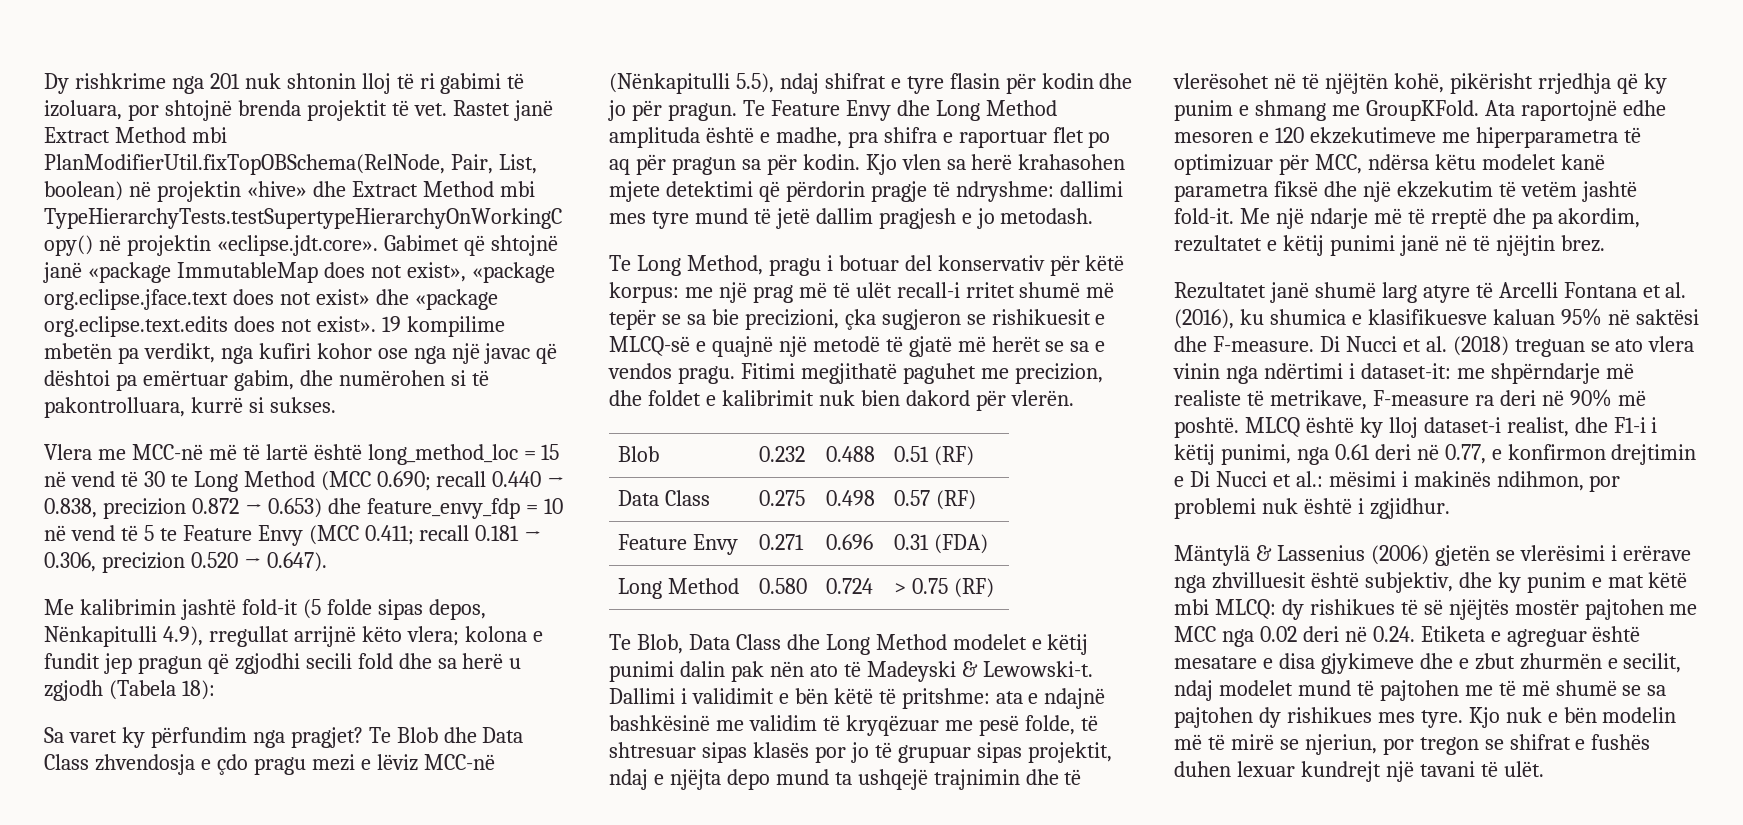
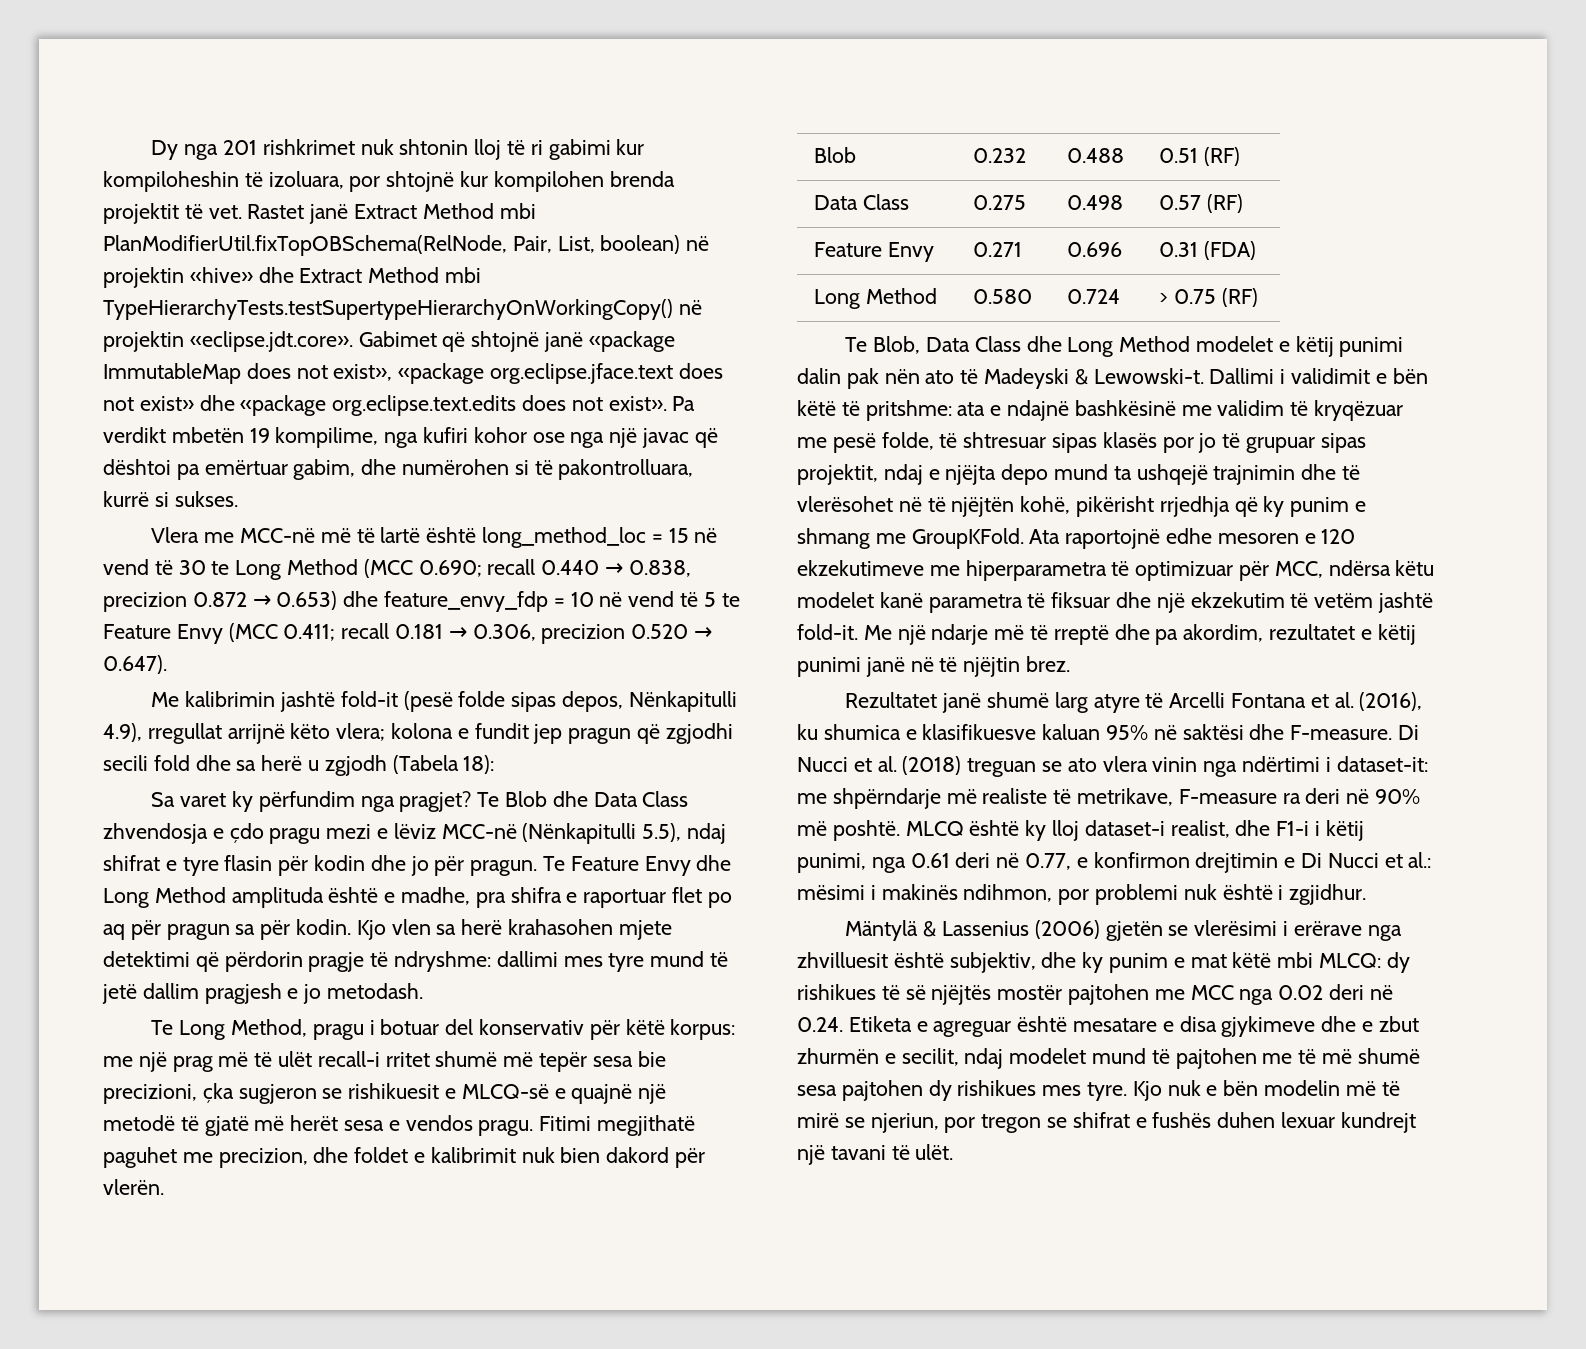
- Dy rishkrime nga 201 nuk shtonin lloj të ri gabimi të izoluara, por shtojnë brenda projektit të vet.
+ Dy nga 201 rishkrimet nuk shtonin lloj të ri gabimi kur kompiloheshin të izoluara, por shtojnë kur kompilohen brenda projektit të vet.
- 19 kompilime mbetën pa verdikt, nga kufiri kohor ose nga një javac që dështoi pa emërtuar gabim, dhe numërohen si të pakontrolluara, kurrë si sukses.
+ Pa verdikt mbetën 19 kompilime, nga kufiri kohor ose nga një javac që dështoi pa emërtuar gabim, dhe numërohen si të pakontrolluara, kurrë si sukses.
- Me kalibrimin jashtë fold-it (5 folde sipas depos, Nënkapitulli 4.9), rregullat arrijnë këto vlera; kolona e fundit jep pragun që zgjodhi secili fold dhe sa herë u zgjodh (Tabela 18):
+ Me kalibrimin jashtë fold-it (pesë folde sipas depos, Nënkapitulli 4.9), rregullat arrijnë këto vlera; kolona e fundit jep pragun që zgjodhi secili fold dhe sa herë u zgjodh (Tabela 18):
- Te Long Method, pragu i botuar del konservativ për këtë korpus: me një prag më të ulët recall-i rritet shumë më tepër se sa bie precizioni, çka sugjeron se rishikuesit e MLCQ-së e quajnë një metodë të gjatë më herët se sa e vendos pragu.
+ Te Long Method, pragu i botuar del konservativ për këtë korpus: me një prag më të ulët recall-i rritet shumë më tepër sesa bie precizioni, çka sugjeron se rishikuesit e MLCQ-së e quajnë një metodë të gjatë më herët sesa e vendos pragu.
- Ata raportojnë edhe mesoren e 120 ekzekutimeve me hiperparametra të optimizuar për MCC, ndërsa këtu modelet kanë parametra fiksë dhe një ekzekutim të vetëm jashtë fold-it.
+ Ata raportojnë edhe mesoren e 120 ekzekutimeve me hiperparametra të optimizuar për MCC, ndërsa këtu modelet kanë parametra të fiksuar dhe një ekzekutim të vetëm jashtë fold-it.
- dy rishikues të së njëjtës mostër pajtohen me MCC nga 0.02 deri në 0.24. Etiketa e agreguar është mesatare e disa gjykimeve dhe e zbut zhurmën e secilit, ndaj modelet mund të pajtohen me të më shumë se sa pajtohen dy rishikues mes tyre.
+ dy rishikues të së njëjtës mostër pajtohen me MCC nga 0.02 deri në 0.24. Etiketa e agreguar është mesatare e disa gjykimeve dhe e zbut zhurmën e secilit, ndaj modelet mund të pajtohen me të më shumë sesa pajtohen dy rishikues mes tyre.

